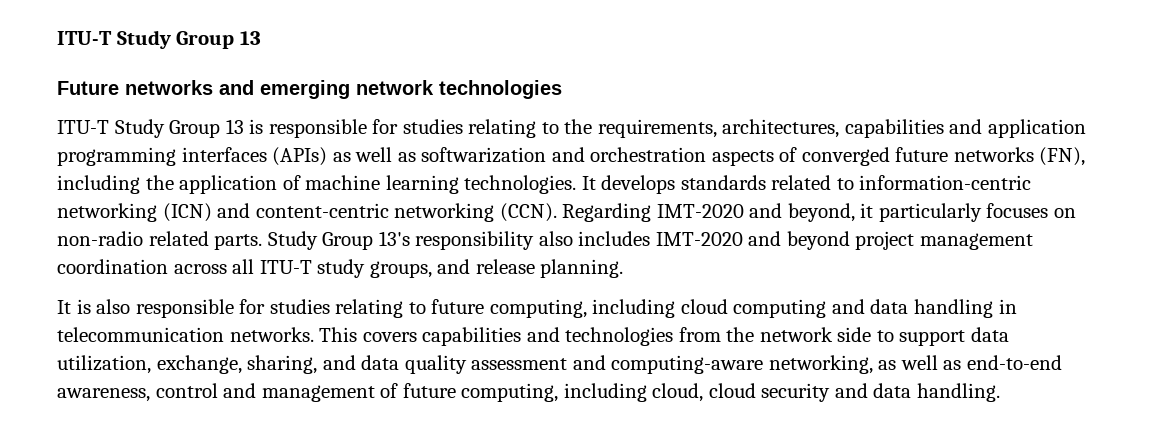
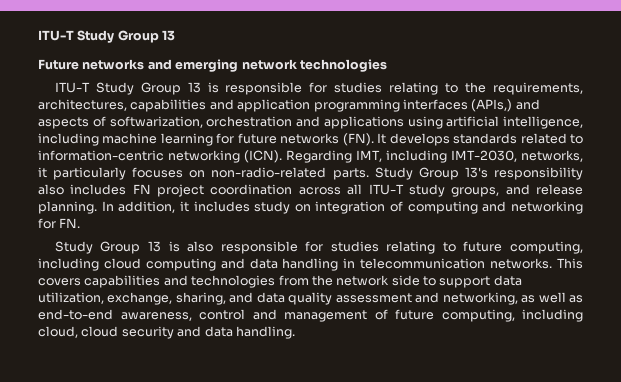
- ITU-T Study Group 13 is responsible for studies relating to the requirements, architectures, capabilities and application programming interfaces (APIs) as well as softwarization and orchestration aspects of converged future networks (FN), including the application of machine learning technologies. It develops standards related to information-centric networking (ICN) and content-centric networking (CCN). Regarding IMT-2020 and beyond, it particularly focuses on non-radio related parts.
+ ITU-T Study Group 13 is responsible for studies relating to the requirements, architectures, capabilities and application programming interfaces (APIs,) and aspects of softwarization, orchestration and applications using artificial intelligence, including machine learning for future networks (FN). It develops standards related to information-centric networking (ICN). Regarding IMT, including IMT-2030, networks, it particularly focuses on non-radio-related parts.
- Study Group 13's responsibility also includes IMT-2020 and beyond project management coordination across all ITU-T study groups, and release planning.
- It is also responsible for studies relating to future computing, including cloud computing and data handling in telecommunication networks.
+ Study Group 13's responsibility also includes FN project coordination across all ITU-T study groups, and release planning. In addition, it includes study on integration of computing and networking for FN.
+ Study Group 13 is also responsible for studies relating to future computing, including cloud computing and data handling in telecommunication networks.
- This covers capabilities and technologies from the network side to support data utilization, exchange, sharing, and data quality assessment and computing-aware networking, as well as end-to-end awareness, control and management of future computing, including cloud, cloud security and data handling.
+ This covers capabilities and technologies from the network side to support data utilization, exchange, sharing, and data quality assessment and networking, as well as end-to-end awareness, control and management of future computing, including cloud, cloud security and data handling.

